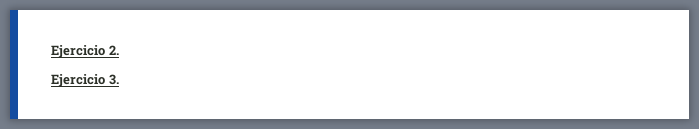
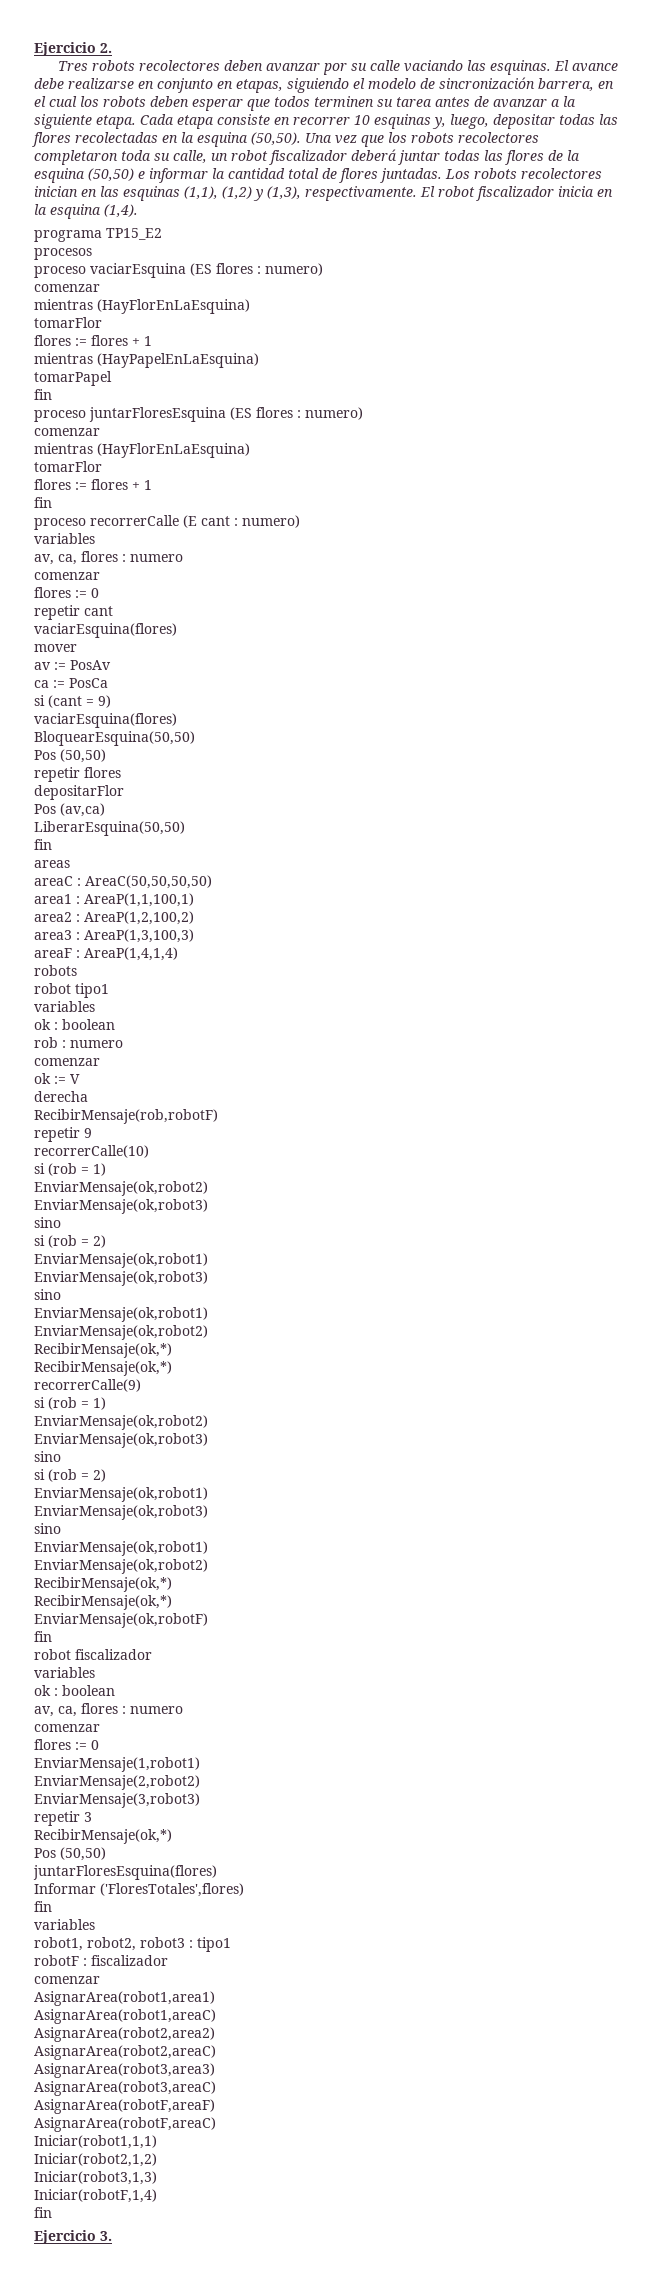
+ Tres robots recolectores deben avanzar por su calle vaciando las esquinas. El avance debe realizarse en conjunto en etapas, siguiendo el modelo de sincronización barrera, en el cual los robots deben esperar que todos terminen su tarea antes de avanzar a la siguiente etapa. Cada etapa consiste en recorrer 10 esquinas y, luego, depositar todas las flores recolectadas en la esquina (50,50). Una vez que los robots recolectores completaron toda su calle, un robot fiscalizador deberá juntar todas las flores de la esquina (50,50) e informar la cantidad total de flores juntadas. Los robots recolectores inician en las esquinas (1,1), (1,2) y (1,3), respectivamente. El robot fiscalizador inicia en la esquina (1,4).
+ programa TP15_E2
+ procesos
+ proceso vaciarEsquina (ES flores : numero)
+ comenzar
+ mientras (HayFlorEnLaEsquina)
+ tomarFlor
+ flores := flores + 1
+ mientras (HayPapelEnLaEsquina)
+ tomarPapel
+ fin
+ proceso juntarFloresEsquina (ES flores : numero)
+ comenzar
+ mientras (HayFlorEnLaEsquina)
+ tomarFlor
+ flores := flores + 1
+ fin
+ proceso recorrerCalle (E cant : numero)
+ variables
+ av, ca, flores : numero
+ comenzar
+ flores := 0
+ repetir cant
+ vaciarEsquina(flores)
+ mover
+ av := PosAv
+ ca := PosCa
+ si (cant = 9)
+ vaciarEsquina(flores)
+ BloquearEsquina(50,50)
+ Pos (50,50)
+ repetir flores
+ depositarFlor
+ Pos (av,ca)
+ LiberarEsquina(50,50)
+ fin
+ areas
+ areaC : AreaC(50,50,50,50)
+ area1 : AreaP(1,1,100,1)
+ area2 : AreaP(1,2,100,2)
+ area3 : AreaP(1,3,100,3)
+ areaF : AreaP(1,4,1,4)
+ robots
+ robot tipo1
+ variables
+ ok : boolean
+ rob : numero
+ comenzar
+ ok := V
+ derecha
+ RecibirMensaje(rob,robotF)
+ repetir 9
+ recorrerCalle(10)
+ si (rob = 1)
+ EnviarMensaje(ok,robot2)
+ EnviarMensaje(ok,robot3)
+ sino
+ si (rob = 2)
+ EnviarMensaje(ok,robot1)
+ EnviarMensaje(ok,robot3)
+ sino
+ EnviarMensaje(ok,robot1)
+ EnviarMensaje(ok,robot2)
+ RecibirMensaje(ok,*)
+ RecibirMensaje(ok,*)
+ recorrerCalle(9)
+ si (rob = 1)
+ EnviarMensaje(ok,robot2)
+ EnviarMensaje(ok,robot3)
+ sino
+ si (rob = 2)
+ EnviarMensaje(ok,robot1)
+ EnviarMensaje(ok,robot3)
+ sino
+ EnviarMensaje(ok,robot1)
+ EnviarMensaje(ok,robot2)
+ RecibirMensaje(ok,*)
+ RecibirMensaje(ok,*)
+ EnviarMensaje(ok,robotF)
+ fin
+ robot fiscalizador
+ variables
+ ok : boolean
+ av, ca, flores : numero
+ comenzar
+ flores := 0
+ EnviarMensaje(1,robot1)
+ EnviarMensaje(2,robot2)
+ EnviarMensaje(3,robot3)
+ repetir 3
+ RecibirMensaje(ok,*)
+ Pos (50,50)
+ juntarFloresEsquina(flores)
+ Informar ('FloresTotales',flores)
+ fin
+ variables
+ robot1, robot2, robot3 : tipo1
+ robotF : fiscalizador
+ comenzar
+ AsignarArea(robot1,area1)
+ AsignarArea(robot1,areaC)
+ AsignarArea(robot2,area2)
+ AsignarArea(robot2,areaC)
+ AsignarArea(robot3,area3)
+ AsignarArea(robot3,areaC)
+ AsignarArea(robotF,areaF)
+ AsignarArea(robotF,areaC)
+ Iniciar(robot1,1,1)
+ Iniciar(robot2,1,2)
+ Iniciar(robot3,1,3)
+ Iniciar(robotF,1,4)
+ fin

